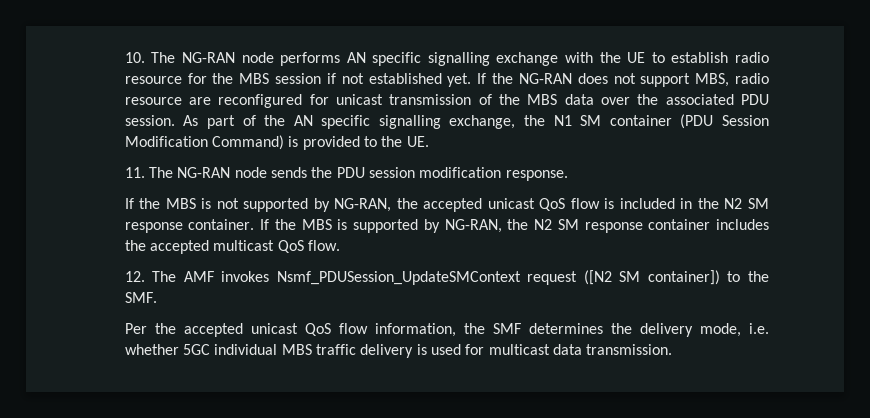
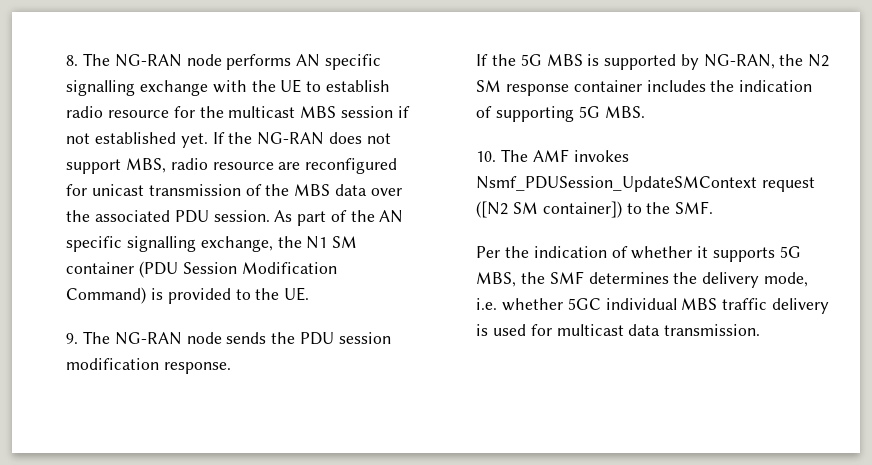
- 10. The NG-RAN node performs AN specific signalling exchange with the UE to establish radio resource for the MBS session if not established yet.
+ 8. The NG-RAN node performs AN specific signalling exchange with the UE to establish radio resource for the multicast MBS session if not established yet.
- 11. The NG-RAN node sends the PDU session modification response.
+ 9. The NG-RAN node sends the PDU session modification response.
- If the MBS is not supported by NG-RAN, the accepted unicast QoS flow is included in the N2 SM response container. If the MBS is supported by NG-RAN, the N2 SM response container includes the accepted multicast QoS flow.
- 12. The AMF invokes Nsmf_PDUSession_UpdateSMContext request ([N2 SM container]) to the SMF.
+ If the 5G MBS is supported by NG-RAN, the N2 SM response container includes the indication of supporting 5G MBS.
+ 10. The AMF invokes Nsmf_PDUSession_UpdateSMContext request ([N2 SM container]) to the SMF.
- Per the accepted unicast QoS flow information, the SMF determines the delivery mode, i.e. whether 5GC individual MBS traffic delivery is used for multicast data transmission.
+ Per the indication of whether it supports 5G MBS, the SMF determines the delivery mode, i.e. whether 5GC individual MBS traffic delivery is used for multicast data transmission.

